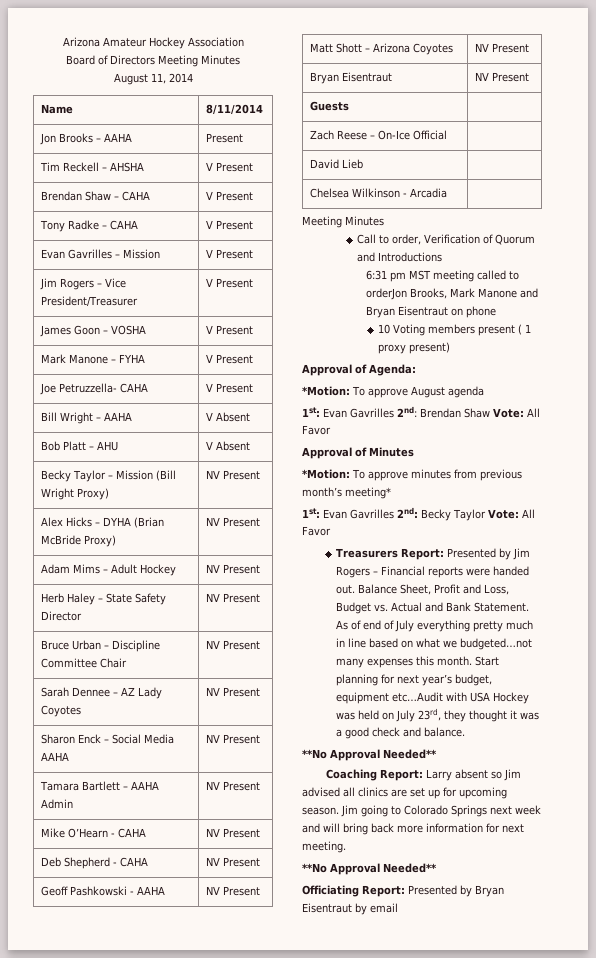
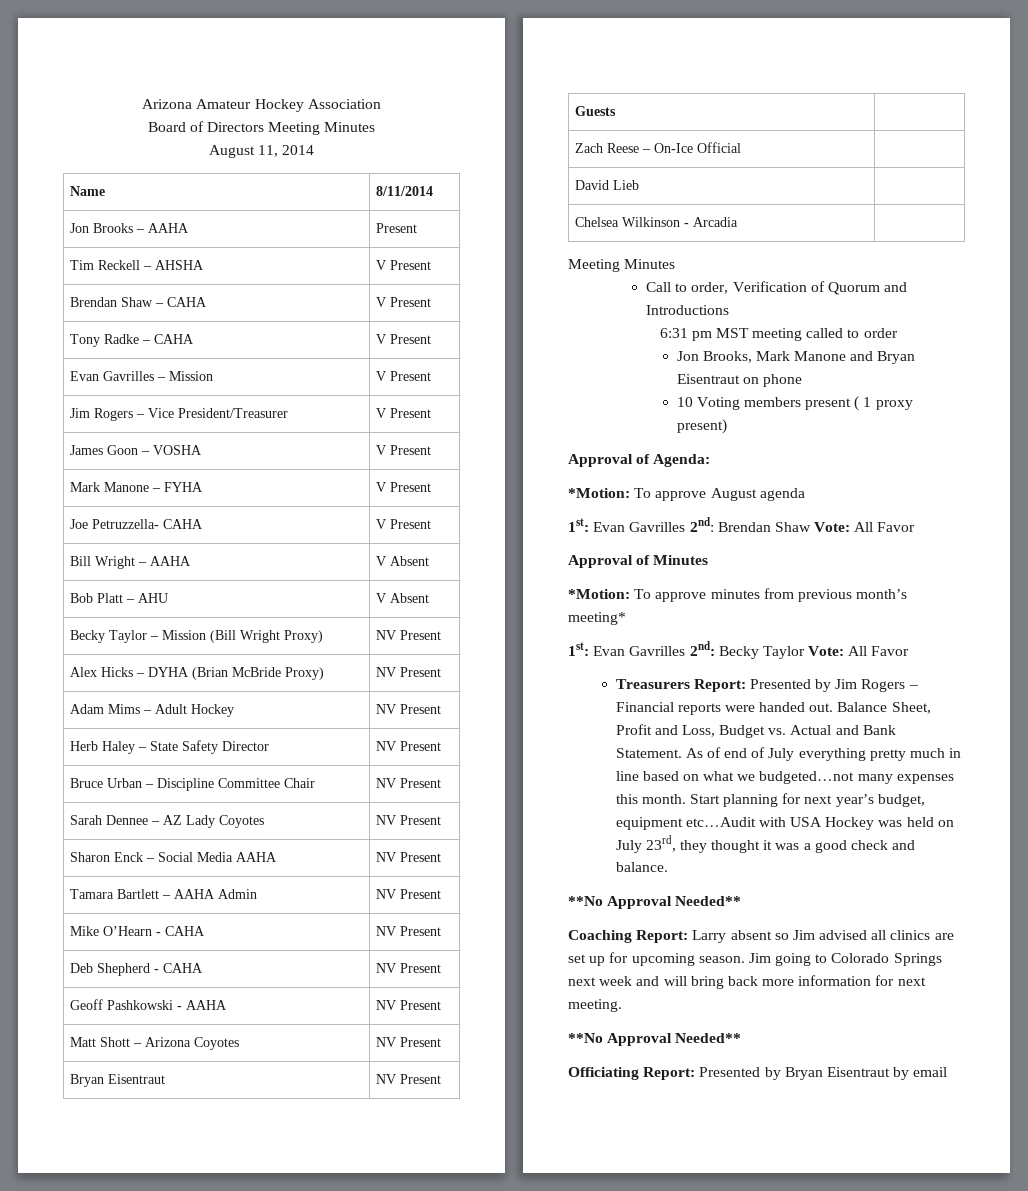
- 6:31 pm MST meeting called to orderJon Brooks, Mark Manone and Bryan Eisentraut on phone
+ 6:31 pm MST meeting called to order
+ Jon Brooks, Mark Manone and Bryan Eisentraut on phone

